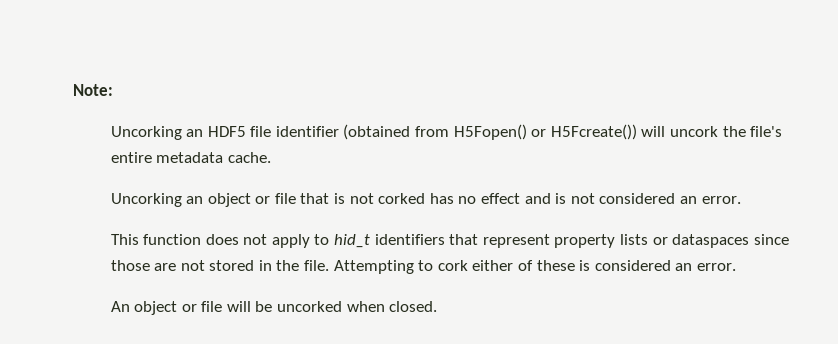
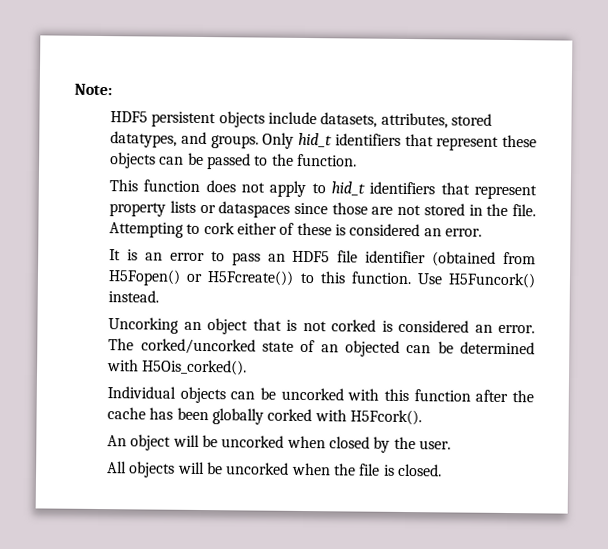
- Uncorking an HDF5 file identifier (obtained from H5Fopen() or H5Fcreate()) will uncork the file's entire metadata cache.
- Uncorking an object or file that is not corked has no effect and is not considered an error.
+ HDF5 persistent objects include datasets, attributes, stored datatypes, and groups. Only hid_t identifiers that represent these objects can be passed to the function.
+ It is an error to pass an HDF5 file identifier (obtained from H5Fopen() or H5Fcreate()) to this function. Use H5Funcork() instead.
+ Uncorking an object that is not corked is considered an error. The corked/uncorked state of an objected can be determined with H5Ois_corked().
+ Individual objects can be uncorked with this function after the cache has been globally corked with H5Fcork().
- An object or file will be uncorked when closed.
+ An object will be uncorked when closed by the user.
+ All objects will be uncorked when the file is closed.

